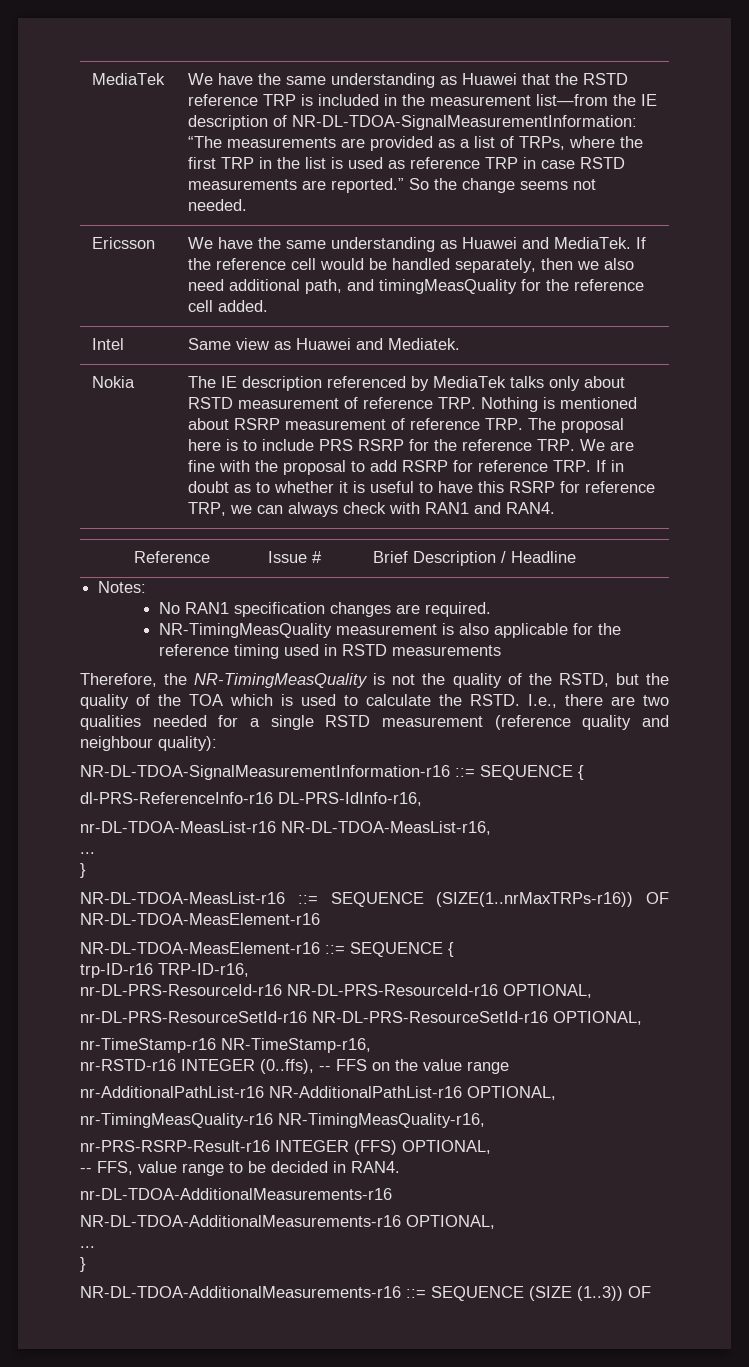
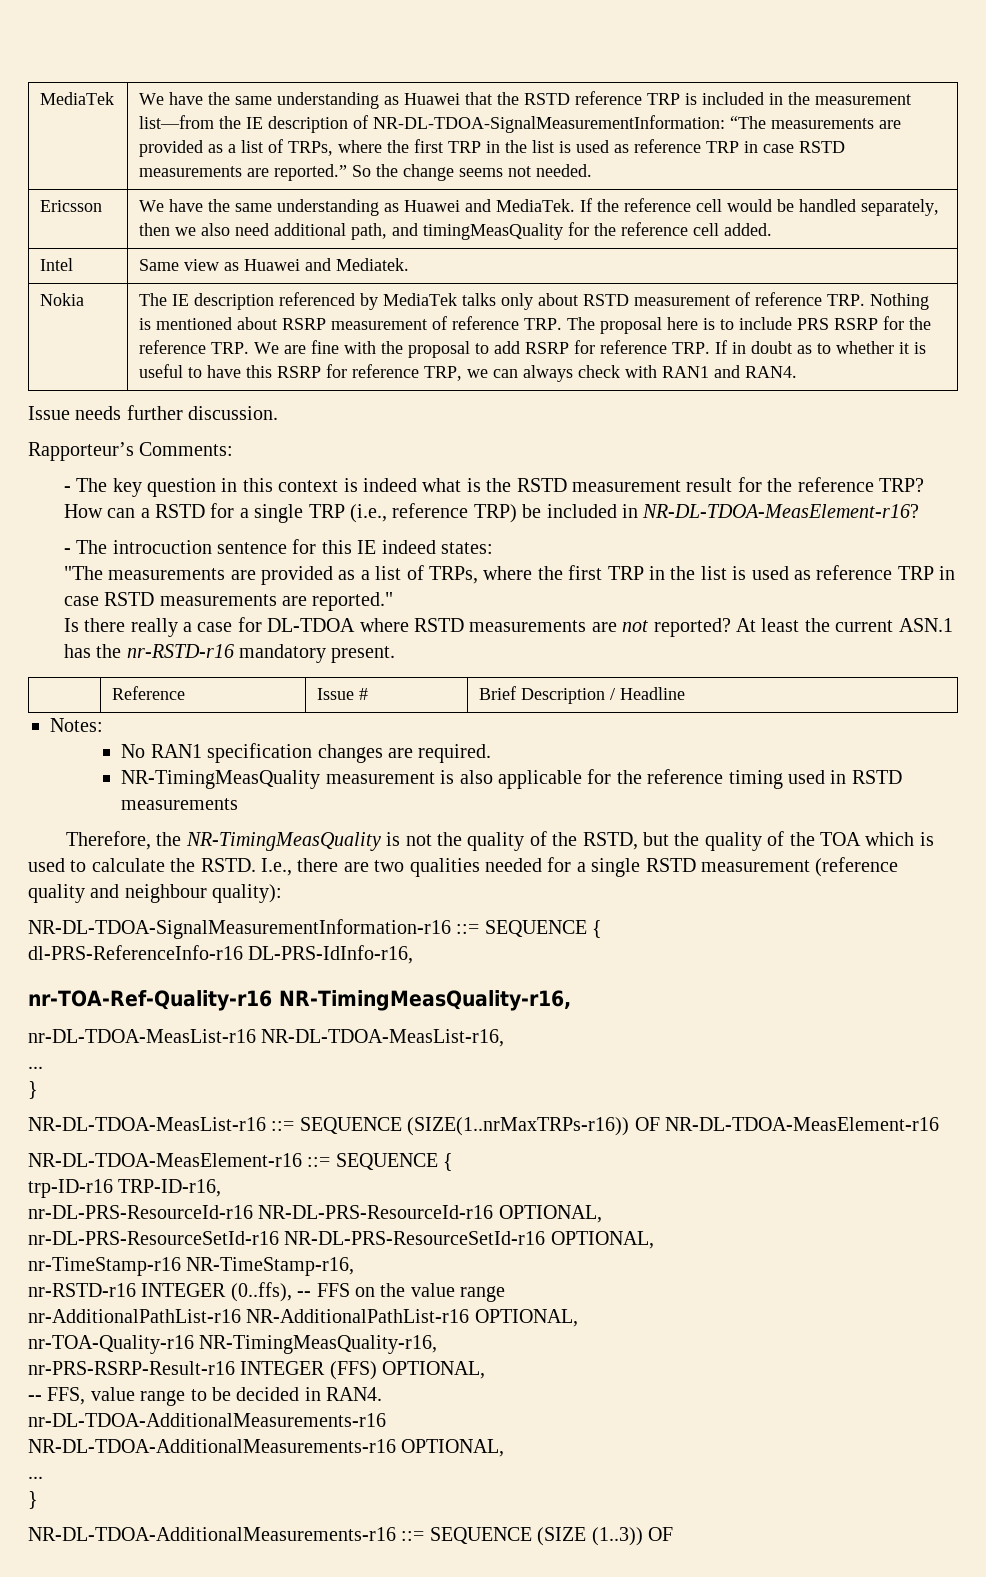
+ Issue needs further discussion.
+ Rapporteur’s Comments:
+ - The key question in this context is indeed what is the RSTD measurement result for the reference TRP? How can a RSTD for a single TRP (i.e., reference TRP) be included in NR-DL-TDOA-MeasElement-r16?
+ - The introcuction sentence for this IE indeed states:
+ "The measurements are provided as a list of TRPs, where the first TRP in the list is used as reference TRP in case RSTD measurements are reported."
+ Is there really a case for DL-TDOA where RSTD measurements are not reported? At least the current ASN.1 has the nr-RSTD-r16 mandatory present.
+ nr-TOA-Ref-Quality-r16 NR-TimingMeasQuality-r16,
- nr-TimingMeasQuality-r16 NR-TimingMeasQuality-r16,
+ nr-TOA-Quality-r16 NR-TimingMeasQuality-r16,

